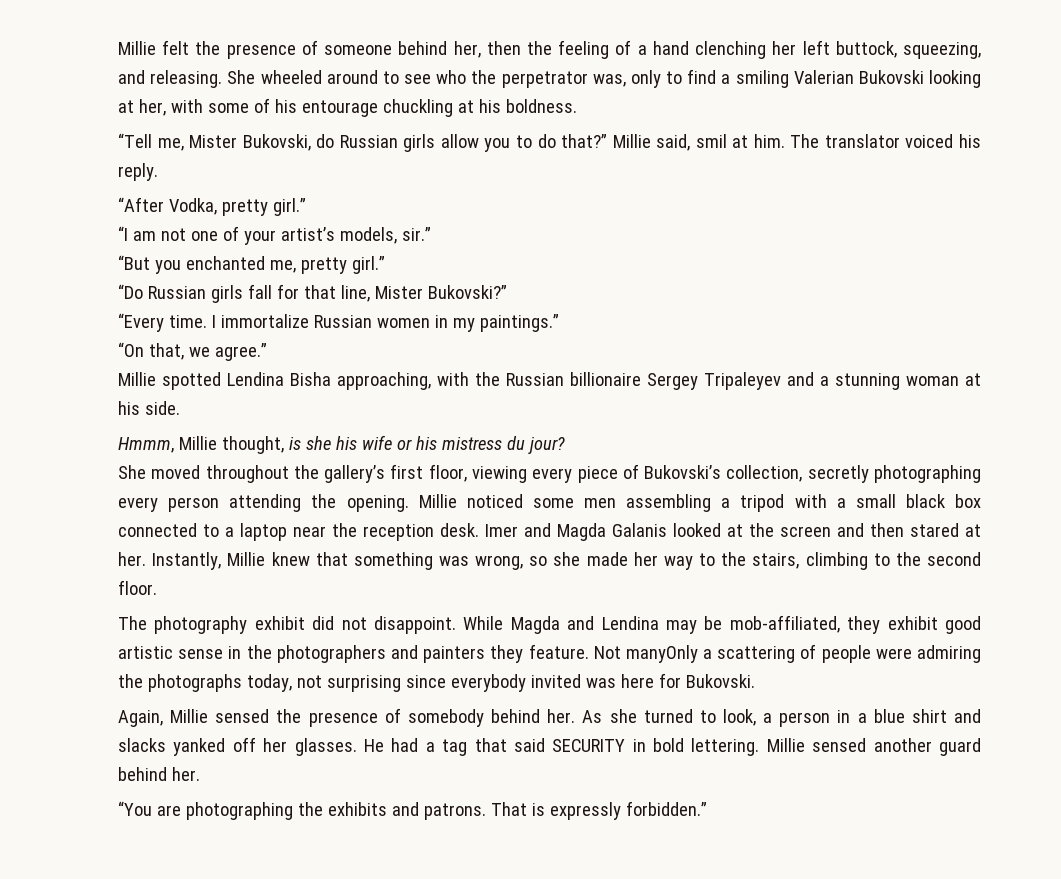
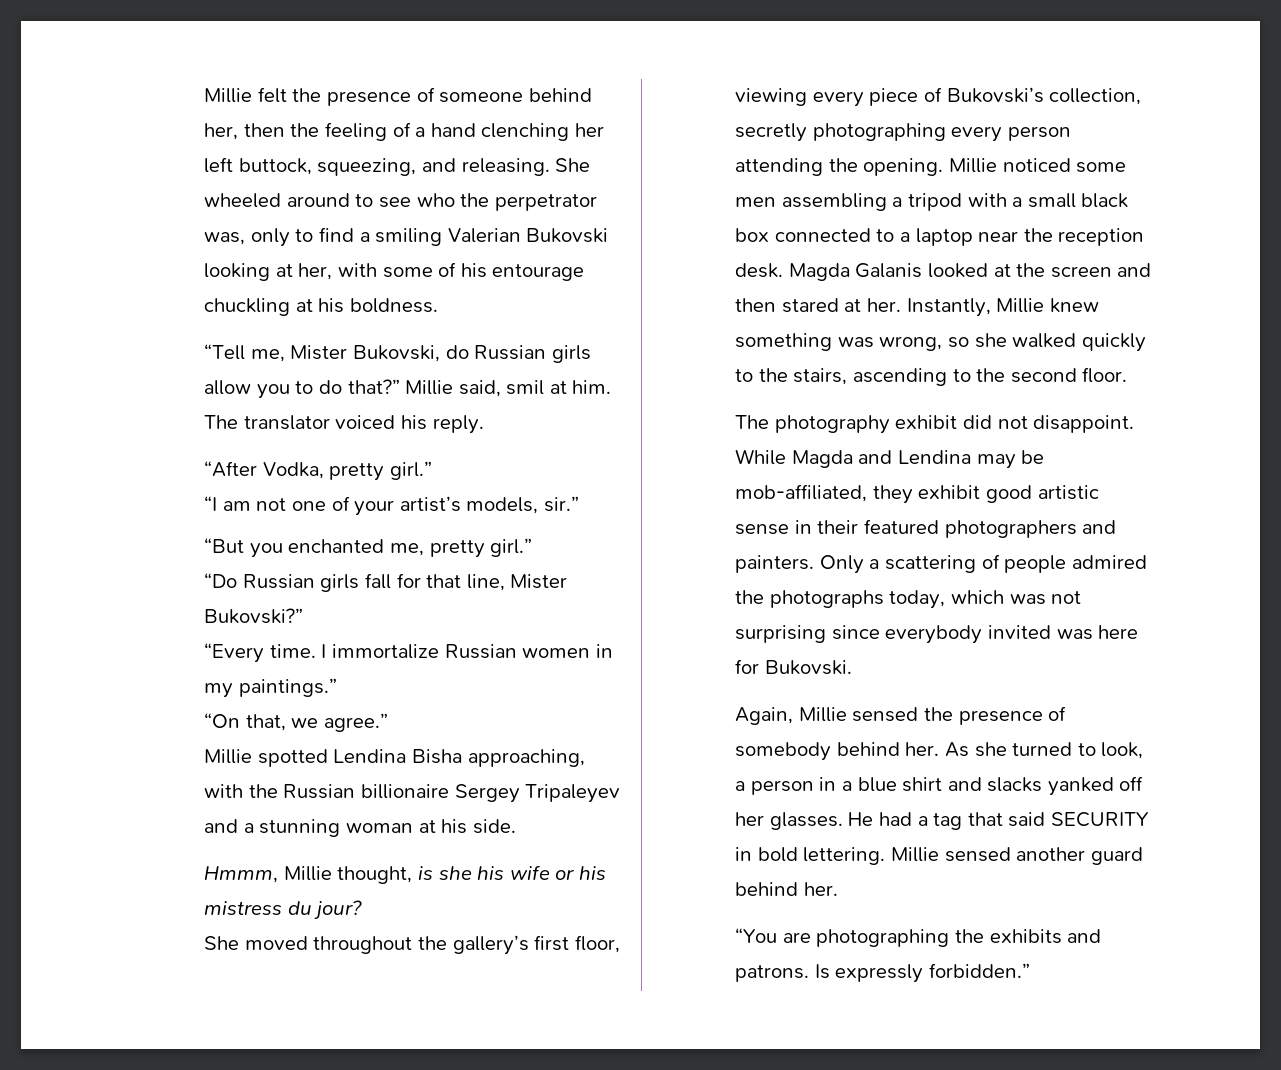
- Imer and Magda Galanis looked at the screen and then stared at her.
+ Magda Galanis looked at the screen and then stared at her.
- Instantly, Millie knew that something was wrong, so she made her way to the stairs, climbing to the second floor.
+ Instantly, Millie knew something was wrong, so she walked quickly to the stairs, ascending to the second floor.
- While Magda and Lendina may be mob-affiliated, they exhibit good artistic sense in the photographers and painters they feature. Not manyOnly a scattering of people were admiring the photographs today, not surprising since everybody invited was here for Bukovski.
+ While Magda and Lendina may be mob-affiliated, they exhibit good artistic sense in their featured photographers and painters. Only a scattering of people admired the photographs today, which was not surprising since everybody invited was here for Bukovski.
- That is expressly forbidden.”
+ Is expressly forbidden.”

